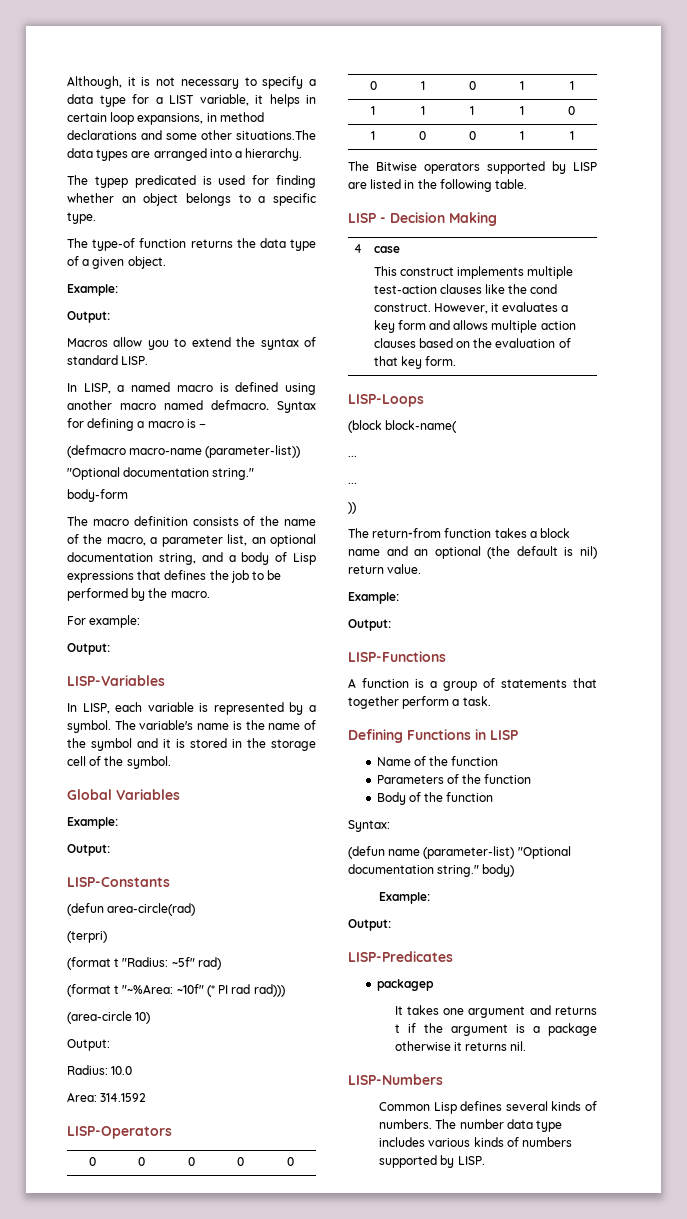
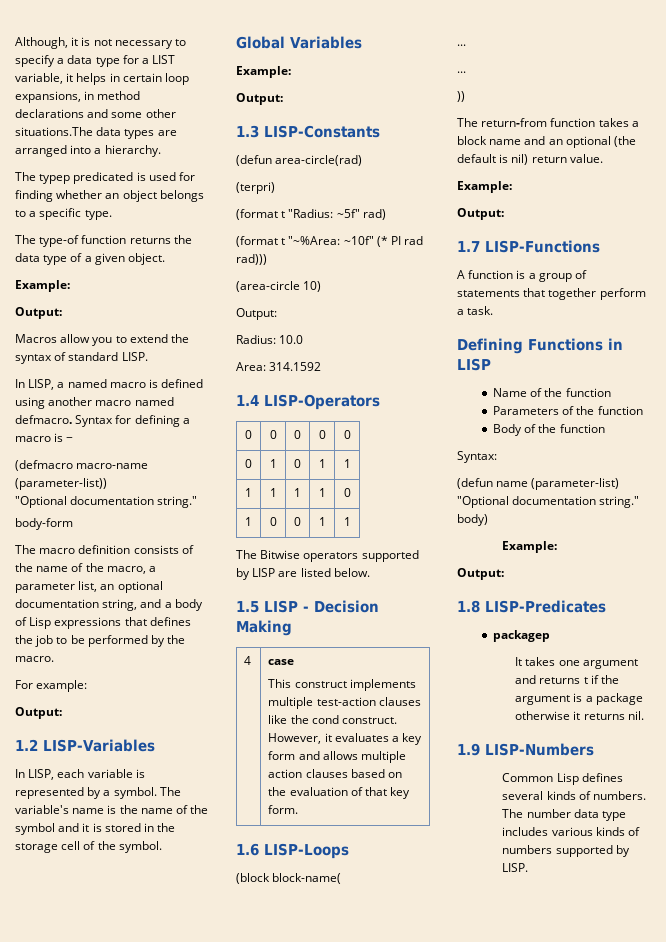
- LISP-Variables
+ 1.2 LISP-Variables
- LISP-Constants
+ 1.3 LISP-Constants
- LISP-Operators
+ 1.4 LISP-Operators
- The Bitwise operators supported by LISP are listed in the following table.
- LISP - Decision Making
+ The Bitwise operators supported by LISP are listed below.
+ 1.5 LISP - Decision Making
- LISP-Loops
+ 1.6 LISP-Loops
- LISP-Functions
+ 1.7 LISP-Functions
- LISP-Predicates
+ 1.8 LISP-Predicates
- LISP-Numbers
+ 1.9 LISP-Numbers

